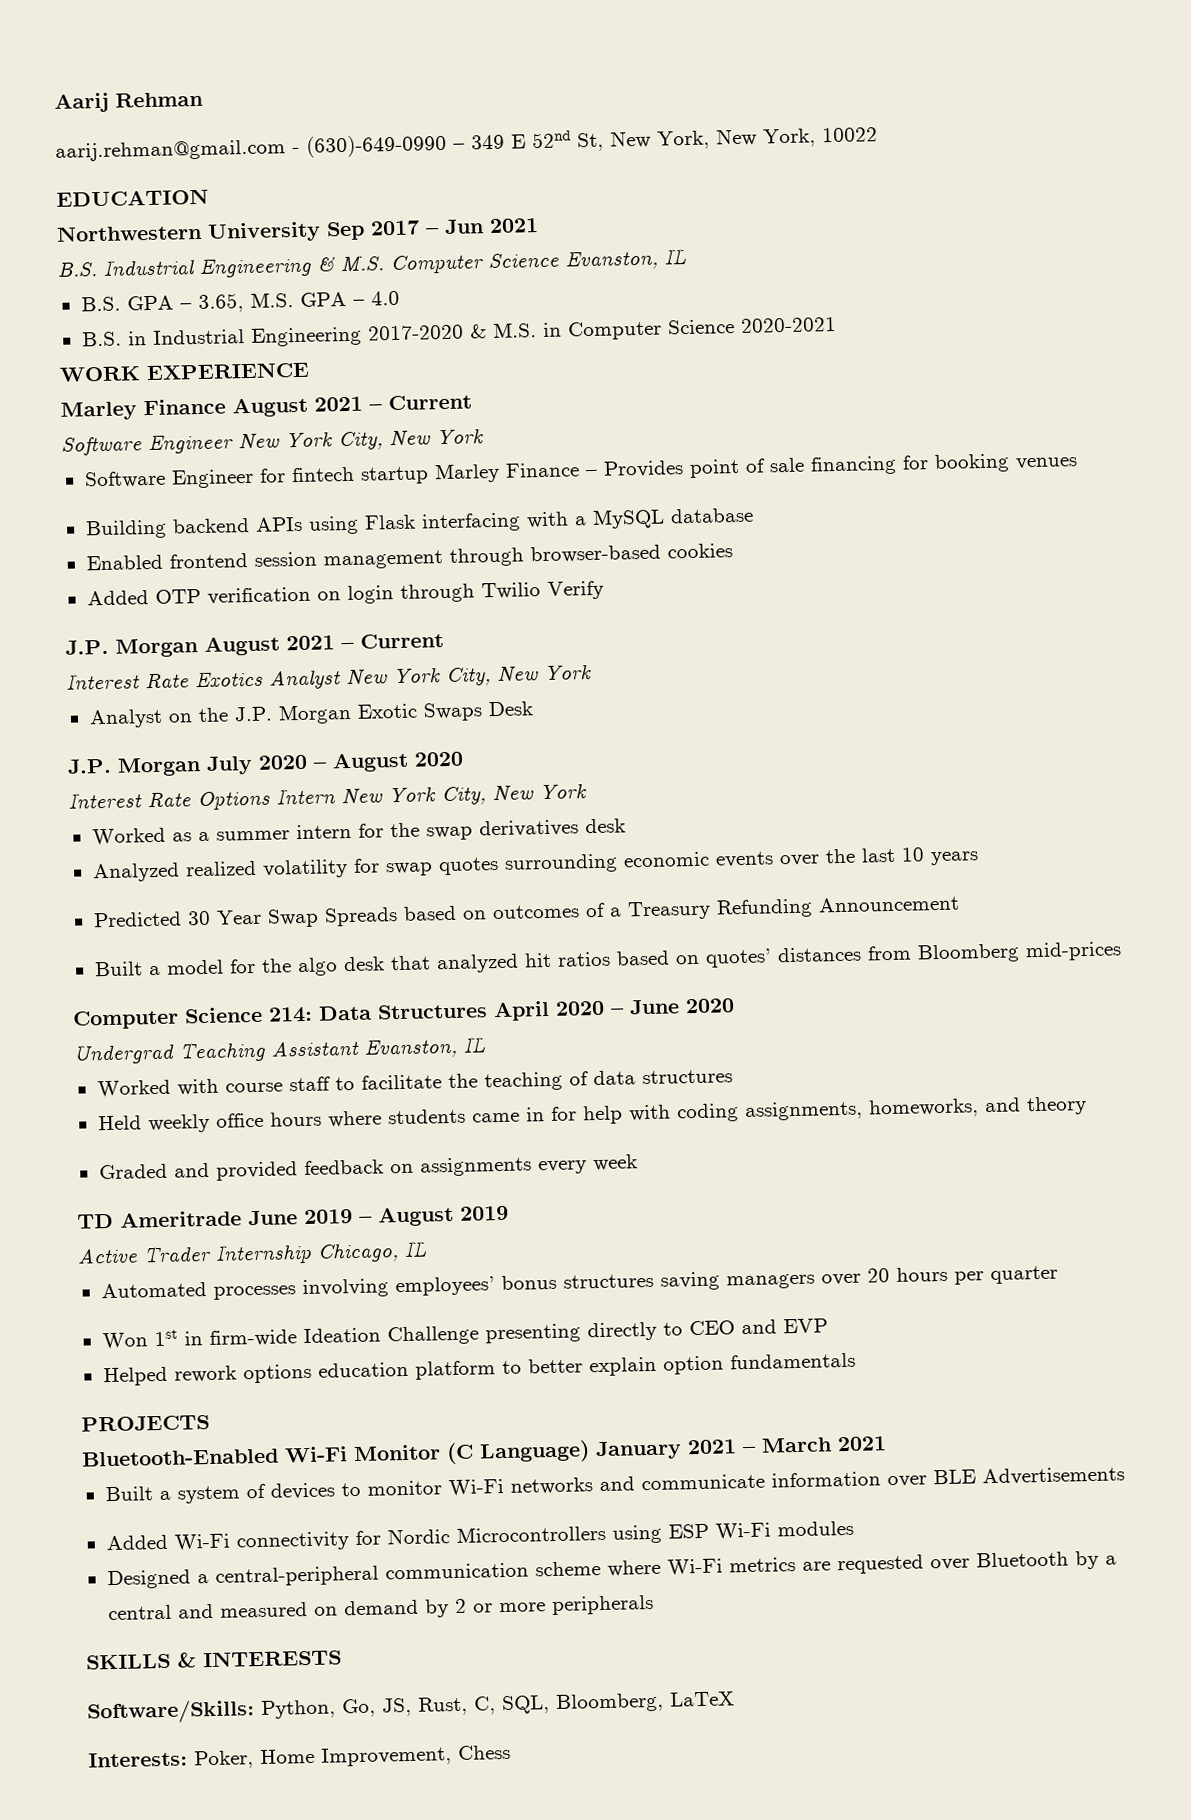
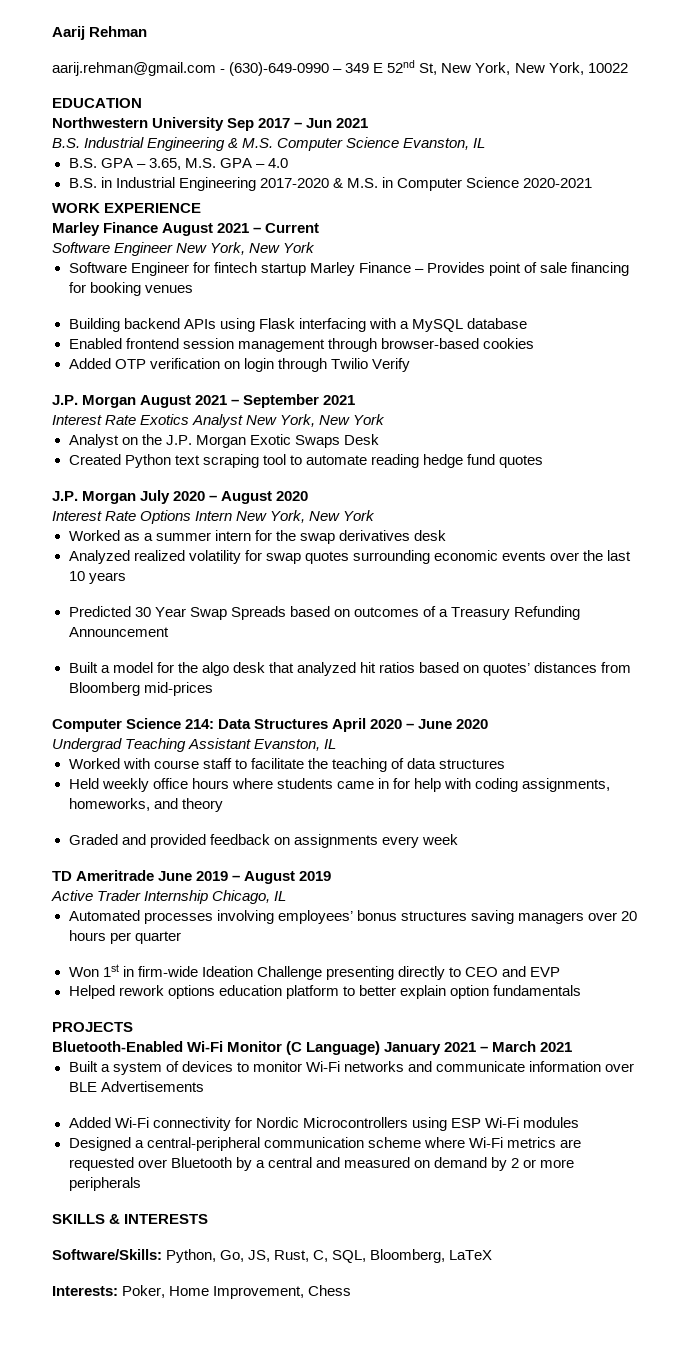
- Software Engineer New York City, New York
+ Software Engineer New York, New York
- J.P. Morgan August 2021 – Current
+ J.P. Morgan August 2021 – September 2021
- Interest Rate Exotics Analyst New York City, New York
+ Interest Rate Exotics Analyst New York, New York
+ Created Python text scraping tool to automate reading hedge fund quotes
- Interest Rate Options Intern New York City, New York
+ Interest Rate Options Intern New York, New York

